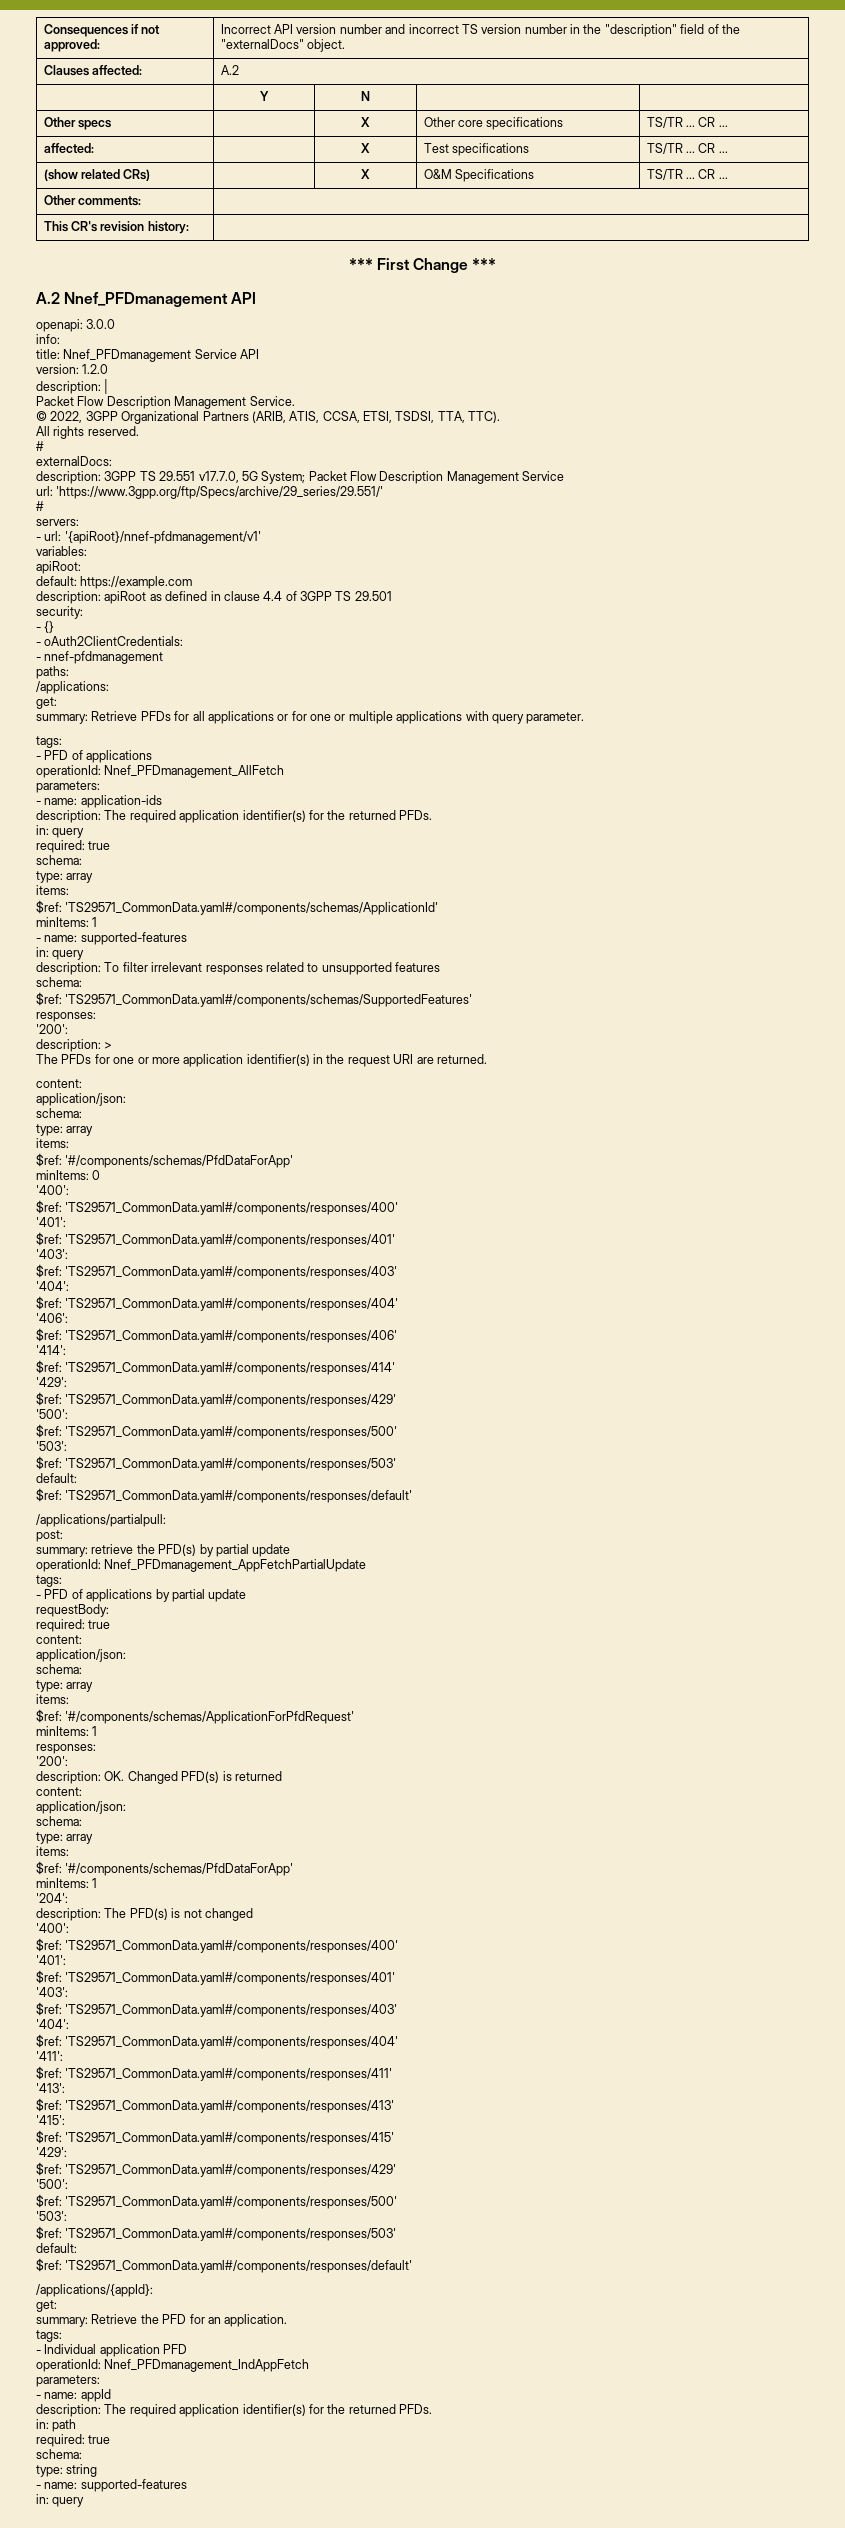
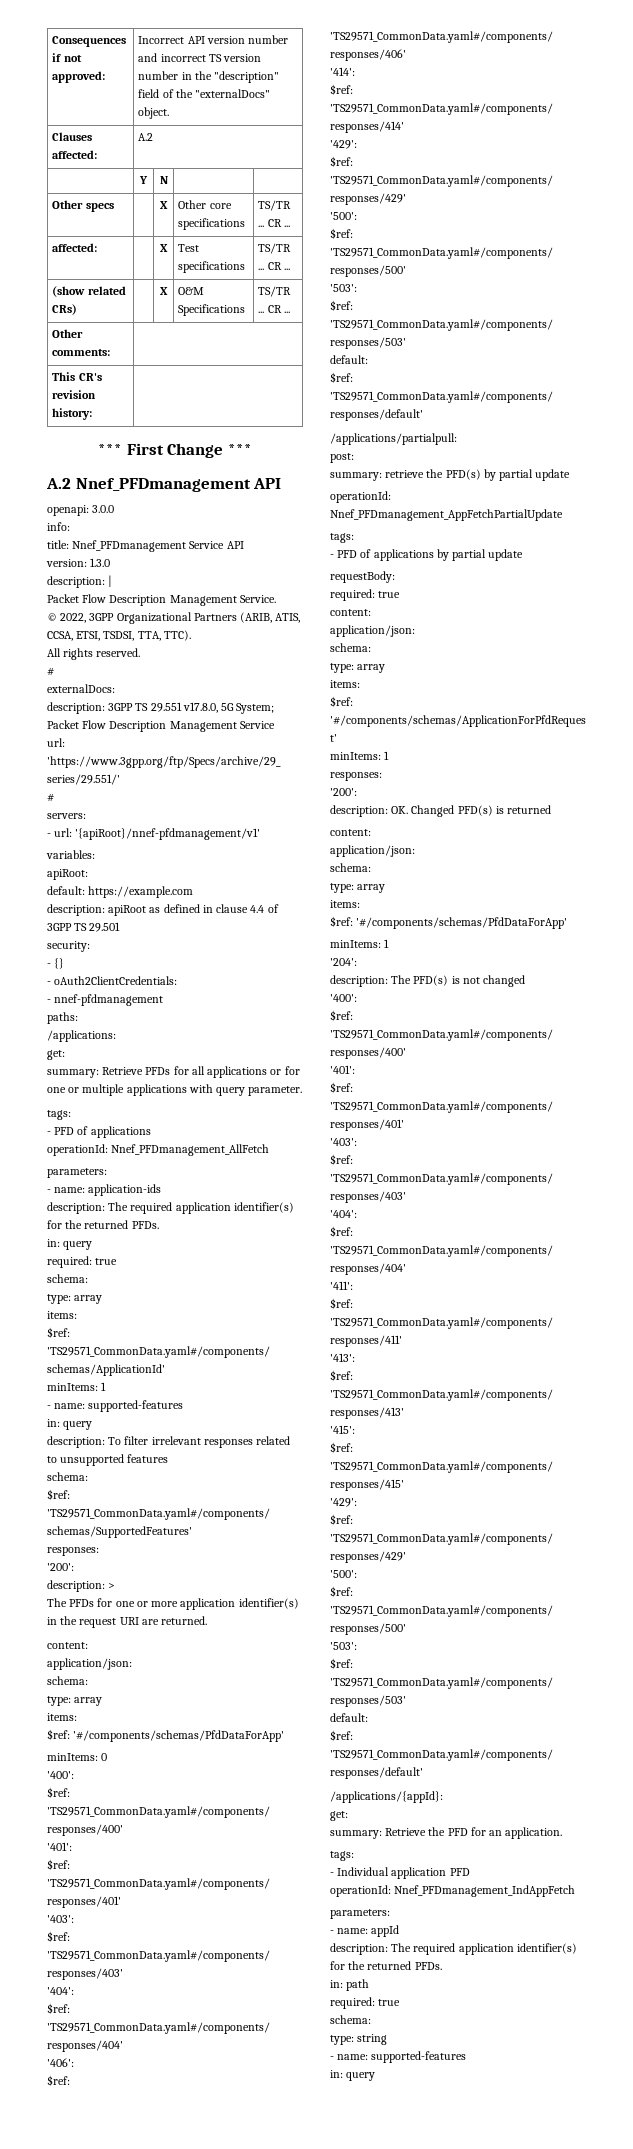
- version: 1.2.0
+ version: 1.3.0
- description: 3GPP TS 29.551 v17.7.0, 5G System; Packet Flow Description Management Service
+ description: 3GPP TS 29.551 v17.8.0, 5G System; Packet Flow Description Management Service

